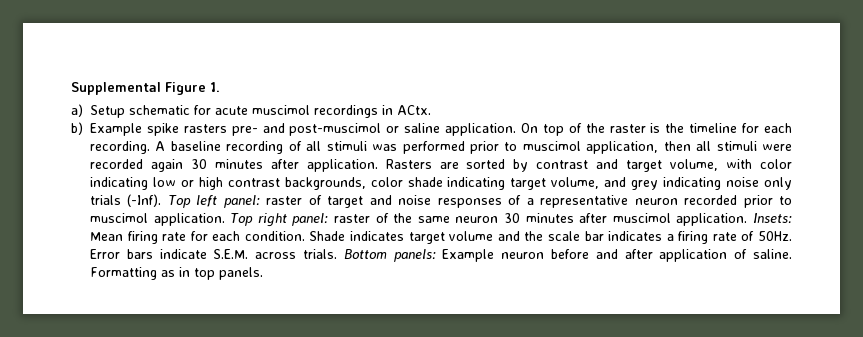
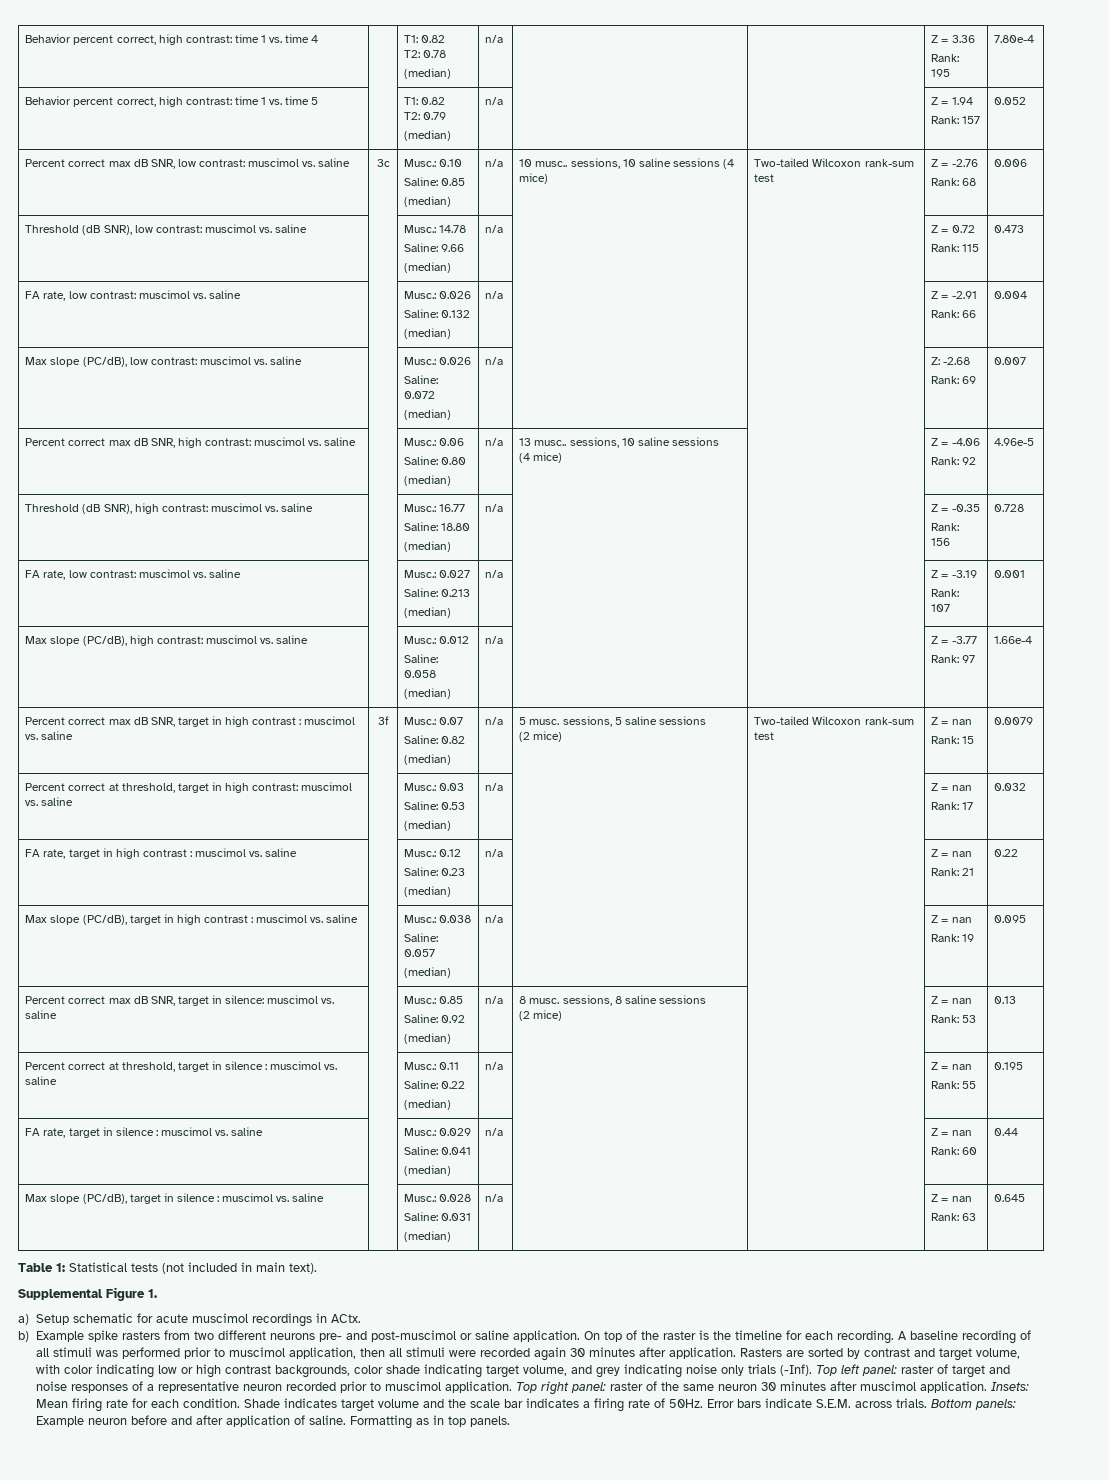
+ Behavior percent correct, high contrast: time 1 vs. time 4 | | T1: 0.82
+ T2: 0.78
+ (median) | n/a | | | Z = 3.36
+ Rank: 195 | 7.80e-4
+ Behavior percent correct, high contrast: time 1 vs. time 5 | | T1: 0.82
+ T2: 0.79
+ (median) | n/a | | | Z = 1.94
+ Rank: 157 | 0.052
+ Percent correct max dB SNR, low contrast: muscimol vs. saline | 3c | Musc.: 0.10
+ Saline: 0.85
+ (median) | n/a | 10 musc.. sessions, 10 saline sessions (4 mice) | Two-tailed Wilcoxon rank-sum test | Z = -2.76
+ Rank: 68 | 0.006
+ Threshold (dB SNR), low contrast: muscimol vs. saline | | Musc.: 14.78
+ Saline: 9.66
+ (median) | n/a | | | Z = 0.72
+ Rank: 115 | 0.473
+ FA rate, low contrast: muscimol vs. saline | | Musc.: 0.026
+ Saline: 0.132
+ (median) | n/a | | | Z = -2.91
+ Rank: 66 | 0.004
+ Max slope (PC/dB), low contrast: muscimol vs. saline | | Musc.: 0.026
+ Saline: 0.072
+ (median) | n/a | | | Z: -2.68
+ Rank: 69 | 0.007
+ Percent correct max dB SNR, high contrast: muscimol vs. saline | | Musc.: 0.06
+ Saline: 0.80
+ (median) | n/a | 13 musc.. sessions, 10 saline sessions
+ (4 mice) | | Z = -4.06
+ Rank: 92 | 4.96e-5
+ Threshold (dB SNR), high contrast: muscimol vs. saline | | Musc.: 16.77
+ Saline: 18.80
+ (median) | n/a | | | Z = -0.35
+ Rank: 156 | 0.728
+ FA rate, low contrast: muscimol vs. saline | | Musc.: 0.027
+ Saline: 0.213
+ (median) | n/a | | | Z = -3.19
+ Rank: 107 | 0.001
+ Max slope (PC/dB), high contrast: muscimol vs. saline | | Musc.: 0.012
+ Saline: 0.058
+ (median) | n/a | | | Z = -3.77
+ Rank: 97 | 1.66e-4
+ Percent correct max dB SNR, target in high contrast : muscimol vs. saline | 3f | Musc.: 0.07
+ Saline: 0.82
+ (median) | n/a | 5 musc. sessions, 5 saline sessions
+ (2 mice) | Two-tailed Wilcoxon rank-sum test | Z = nan
+ Rank: 15 | 0.0079
+ Percent correct at threshold, target in high contrast: muscimol vs. saline | | Musc.: 0.03
+ Saline: 0.53
+ (median) | n/a | | | Z = nan
+ Rank: 17 | 0.032
+ FA rate, target in high contrast : muscimol vs. saline | | Musc.: 0.12
+ Saline: 0.23
+ (median) | n/a | | | Z = nan
+ Rank: 21 | 0.22
+ Max slope (PC/dB), target in high contrast : muscimol vs. saline | | Musc.: 0.038
+ Saline: 0.057
+ (median) | n/a | | | Z = nan
+ Rank: 19 | 0.095
+ Percent correct max dB SNR, target in silence: muscimol vs. saline | | Musc.: 0.85
+ Saline: 0.92
+ (median) | n/a | 8 musc. sessions, 8 saline sessions
+ (2 mice) | | Z = nan
+ Rank: 53 | 0.13
+ Percent correct at threshold, target in silence : muscimol vs. saline | | Musc.: 0.11
+ Saline: 0.22
+ (median) | n/a | | | Z = nan
+ Rank: 55 | 0.195
+ FA rate, target in silence : muscimol vs. saline | | Musc.: 0.029
+ Saline: 0.041
+ (median) | n/a | | | Z = nan
+ Rank: 60 | 0.44
+ Max slope (PC/dB), target in silence : muscimol vs. saline | | Musc.: 0.028
+ Saline: 0.031
+ (median) | n/a | | | Z = nan
+ Rank: 63 | 0.645
+ Table 1: Statistical tests (not included in main text).
- b) Example spike rasters pre- and post-muscimol or saline application.
+ b) Example spike rasters from two different neurons pre- and post-muscimol or saline application.

